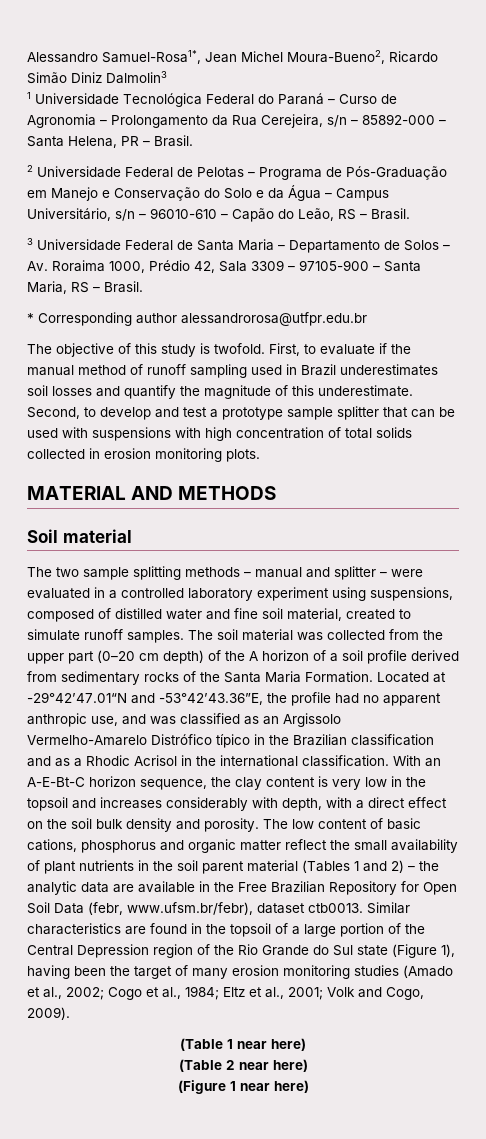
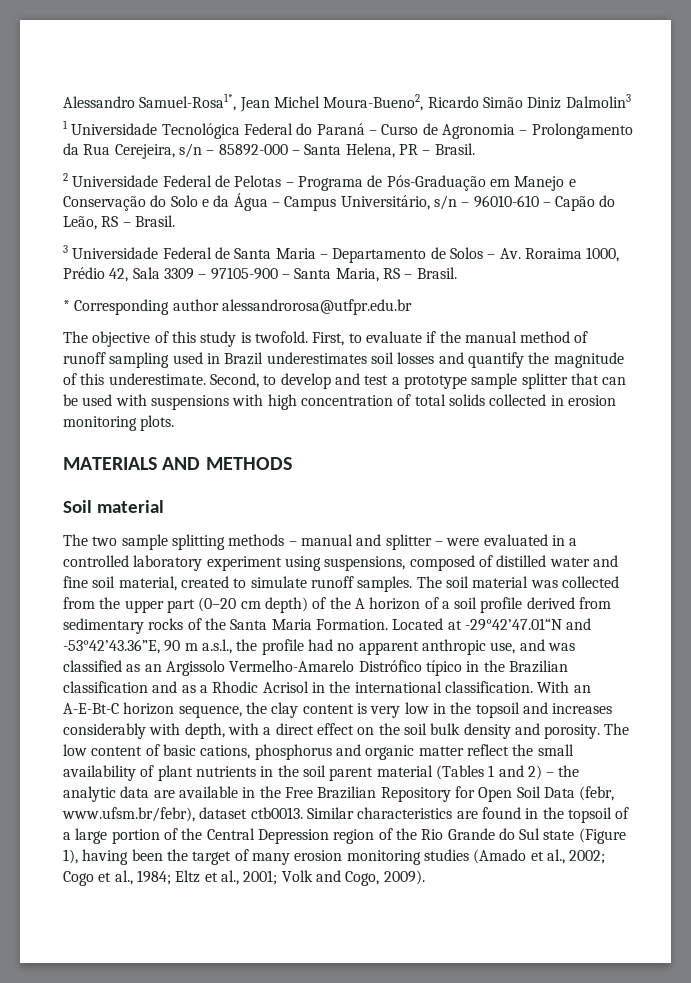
- MATERIAL AND METHODS
+ MATERIALS AND METHODS
- Located at -29°42’47.01“N and -53°42’43.36”E, the profile had no apparent anthropic use, and was classified as an Argissolo Vermelho-Amarelo Distrófico típico in the Brazilian classification and as a Rhodic Acrisol in the international classification.
+ Located at -29°42’47.01“N and -53°42’43.36”E, 90 m a.s.l., the profile had no apparent anthropic use, and was classified as an Argissolo Vermelho-Amarelo Distrófico típico in the Brazilian classification and as a Rhodic Acrisol in the international classification.
- (Table 1 near here)
- (Table 2 near here)
- (Figure 1 near here)

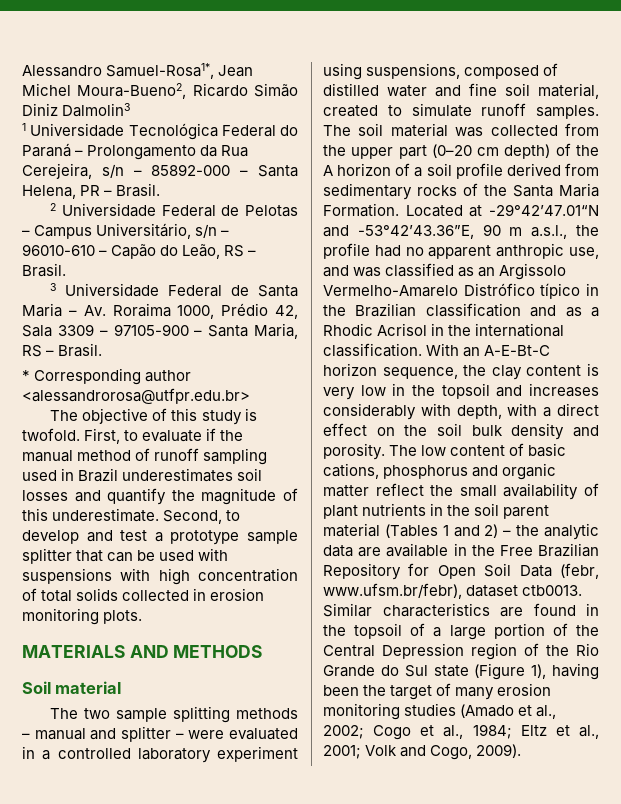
- 1 Universidade Tecnológica Federal do Paraná – Curso de Agronomia – Prolongamento da Rua Cerejeira, s/n – 85892-000 – Santa Helena, PR – Brasil.
+ 1 Universidade Tecnológica Federal do Paraná – Prolongamento da Rua Cerejeira, s/n – 85892-000 – Santa Helena, PR – Brasil.
- 2 Universidade Federal de Pelotas – Programa de Pós-Graduação em Manejo e Conservação do Solo e da Água – Campus Universitário, s/n – 96010-610 – Capão do Leão, RS – Brasil.
+ 2 Universidade Federal de Pelotas – Campus Universitário, s/n – 96010-610 – Capão do Leão, RS – Brasil.
- 3 Universidade Federal de Santa Maria – Departamento de Solos – Av. Roraima 1000, Prédio 42, Sala 3309 – 97105-900 – Santa Maria, RS – Brasil.
+ 3 Universidade Federal de Santa Maria – Av. Roraima 1000, Prédio 42, Sala 3309 – 97105-900 – Santa Maria, RS – Brasil.
- * Corresponding author alessandrorosa@utfpr.edu.br
+ * Corresponding author <alessandrorosa@utfpr.edu.br>

